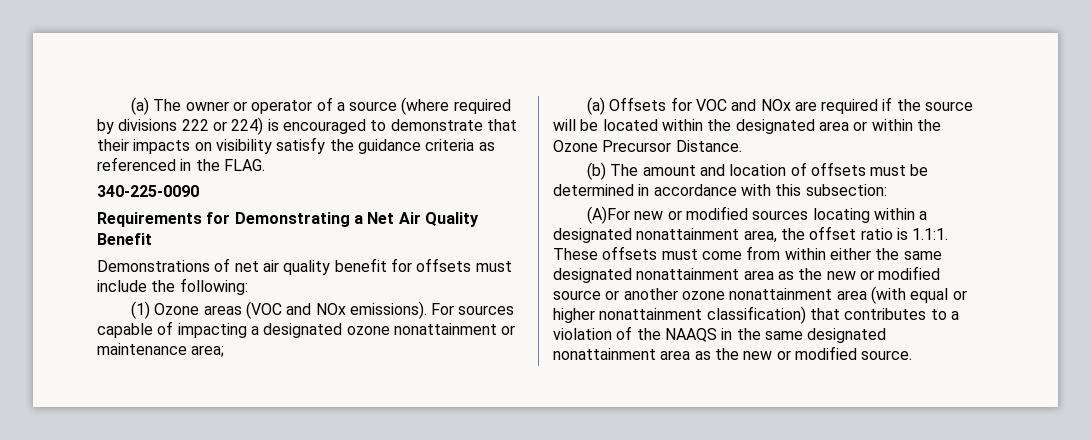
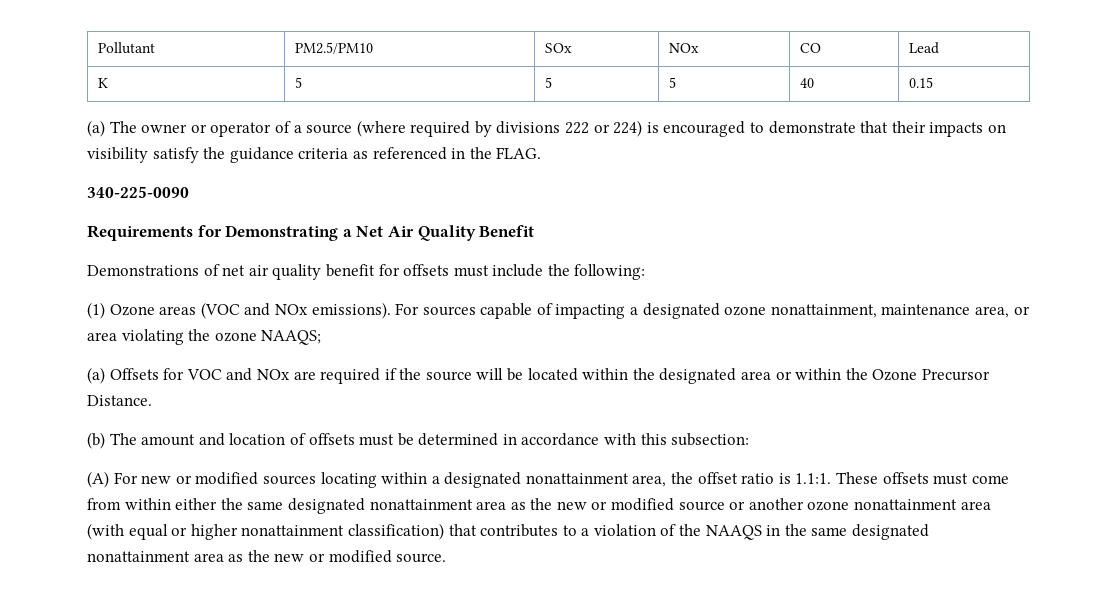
+ Pollutant | PM2.5/PM10 | SOx | NOx | CO | Lead
+ K | 5 | 5 | 5 | 40 | 0.15
- For sources capable of impacting a designated ozone nonattainment or maintenance area;
+ For sources capable of impacting a designated ozone nonattainment, maintenance area, or area violating the ozone NAAQS;
- (A)For new or modified sources locating within a designated nonattainment area, the offset ratio is 1.1:1. These offsets must come from within either the same designated nonattainment area as the new or modified source or another ozone nonattainment area (with equal or higher nonattainment classification) that contributes to a violation of the NAAQS in the same designated nonattainment area as the new or modified source.
+ (A) For new or modified sources locating within a designated nonattainment area, the offset ratio is 1.1:1. These offsets must come from within either the same designated nonattainment area as the new or modified source or another ozone nonattainment area (with equal or higher nonattainment classification) that contributes to a violation of the NAAQS in the same designated nonattainment area as the new or modified source.

